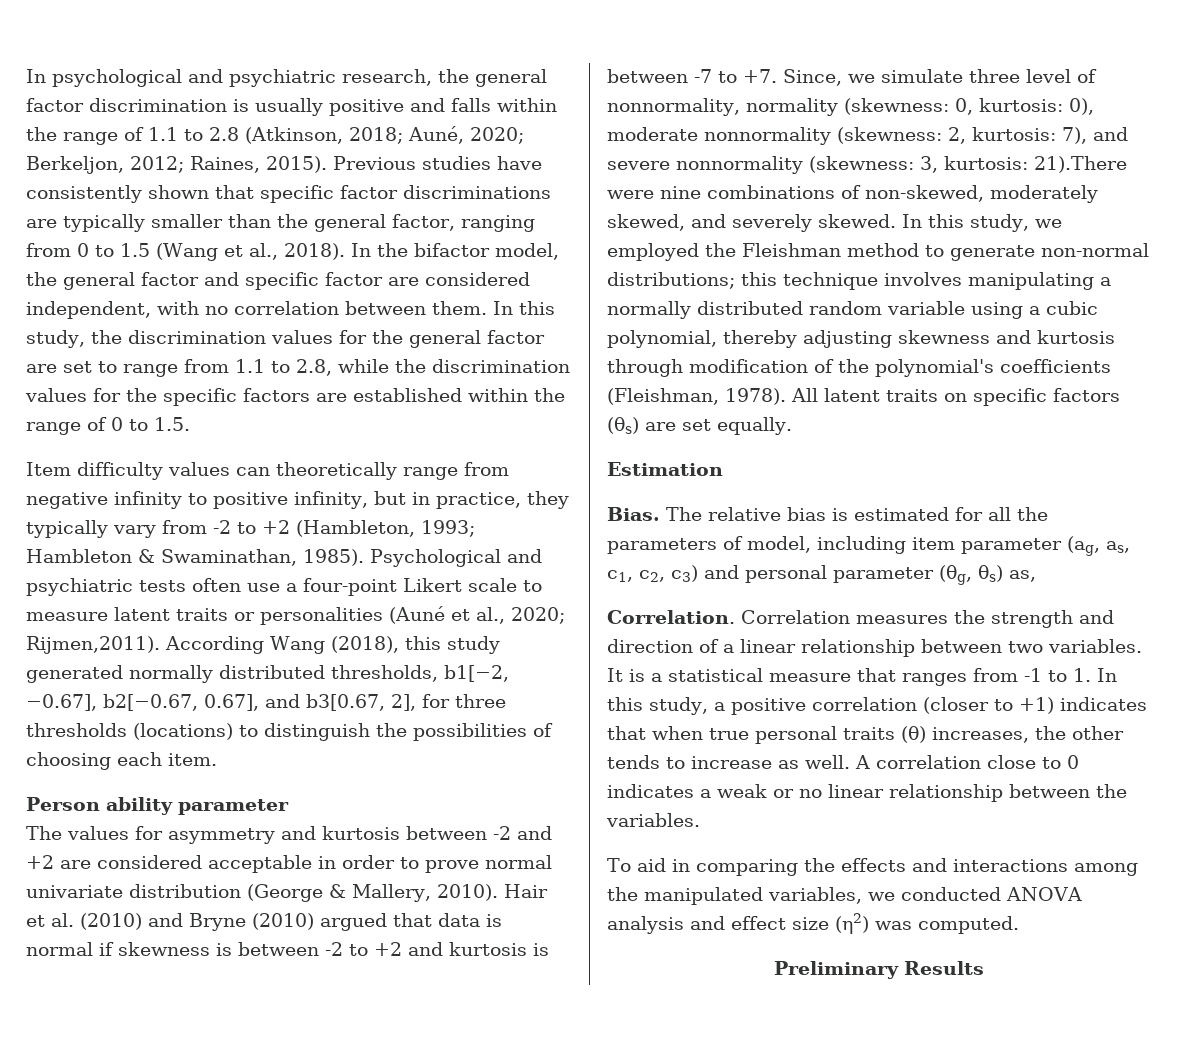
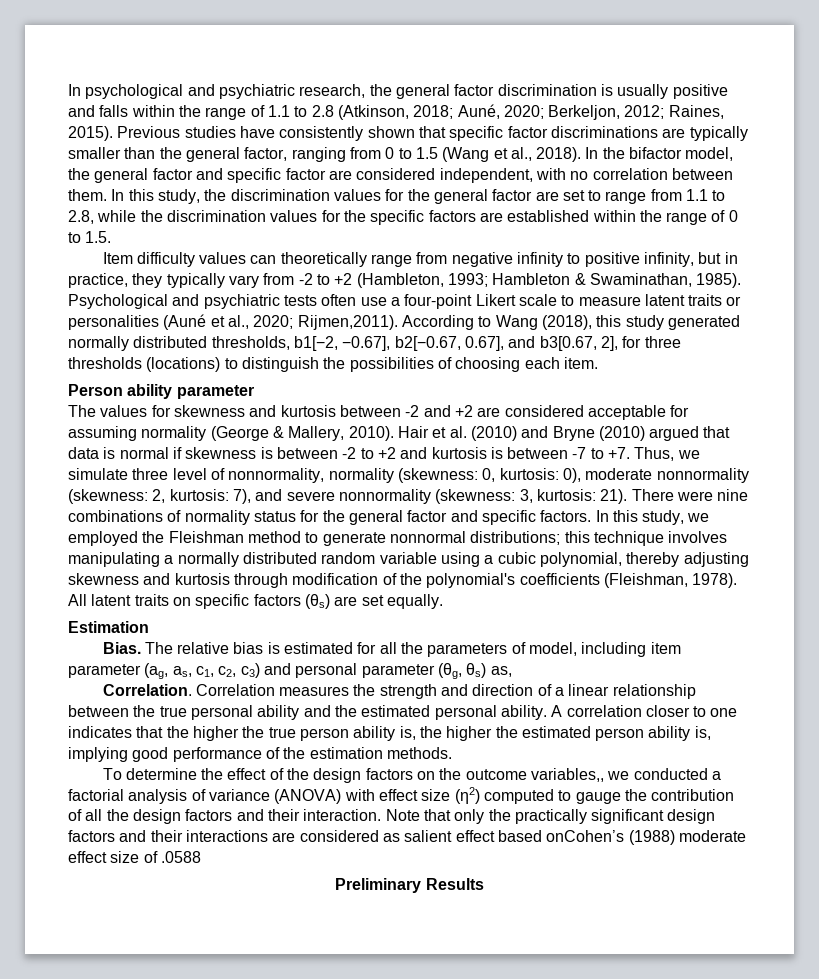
- According Wang (2018), this study generated normally distributed thresholds, b1[−2, −0.67], b2[−0.67, 0.67], and b3[0.67, 2], for three thresholds (locations) to distinguish the possibilities of choosing each item.
+ According to Wang (2018), this study generated normally distributed thresholds, b1[−2, −0.67], b2[−0.67, 0.67], and b3[0.67, 2], for three thresholds (locations) to distinguish the possibilities of choosing each item.
- The values for asymmetry and kurtosis between -2 and +2 are considered acceptable in order to prove normal univariate distribution (George & Mallery, 2010).
+ The values for skewness and kurtosis between -2 and +2 are considered acceptable for assuming normality (George & Mallery, 2010).
- Since, we simulate three level of nonnormality, normality (skewness: 0, kurtosis: 0), moderate nonnormality (skewness: 2, kurtosis: 7), and severe nonnormality (skewness: 3, kurtosis: 21).There were nine combinations of non-skewed, moderately skewed, and severely skewed.
+ Thus, we simulate three level of nonnormality, normality (skewness: 0, kurtosis: 0), moderate nonnormality (skewness: 2, kurtosis: 7), and severe nonnormality (skewness: 3, kurtosis: 21). There were nine combinations of normality status for the general factor and specific factors.
- In this study, we employed the Fleishman method to generate non-normal distributions; this technique involves manipulating a normally distributed random variable using a cubic polynomial, thereby adjusting skewness and kurtosis through modification of the polynomial's coefficients (Fleishman, 1978).
+ In this study, we employed the Fleishman method to generate nonnormal distributions; this technique involves manipulating a normally distributed random variable using a cubic polynomial, thereby adjusting skewness and kurtosis through modification of the polynomial's coefficients (Fleishman, 1978).
- Correlation measures the strength and direction of a linear relationship between two variables. It is a statistical measure that ranges from -1 to 1. In this study, a positive correlation (closer to +1) indicates that when true personal traits (θ) increases, the other tends to increase as well. A correlation close to 0 indicates a weak or no linear relationship between the variables.
- To aid in comparing the effects and interactions among the manipulated variables, we conducted ANOVA analysis and effect size (η2) was computed.
+ Correlation measures the strength and direction of a linear relationship between the true personal ability and the estimated personal ability. A correlation closer to one indicates that the higher the true person ability is, the higher the estimated person ability is, implying good performance of the estimation methods.
+ To determine the effect of the design factors on the outcome variables,, we conducted a factorial analysis of variance (ANOVA) with effect size (η2) computed to gauge the contribution of all the design factors and their interaction. Note that only the practically significant design factors and their interactions are considered as salient effect based onCohen’s (1988) moderate effect size of .0588

